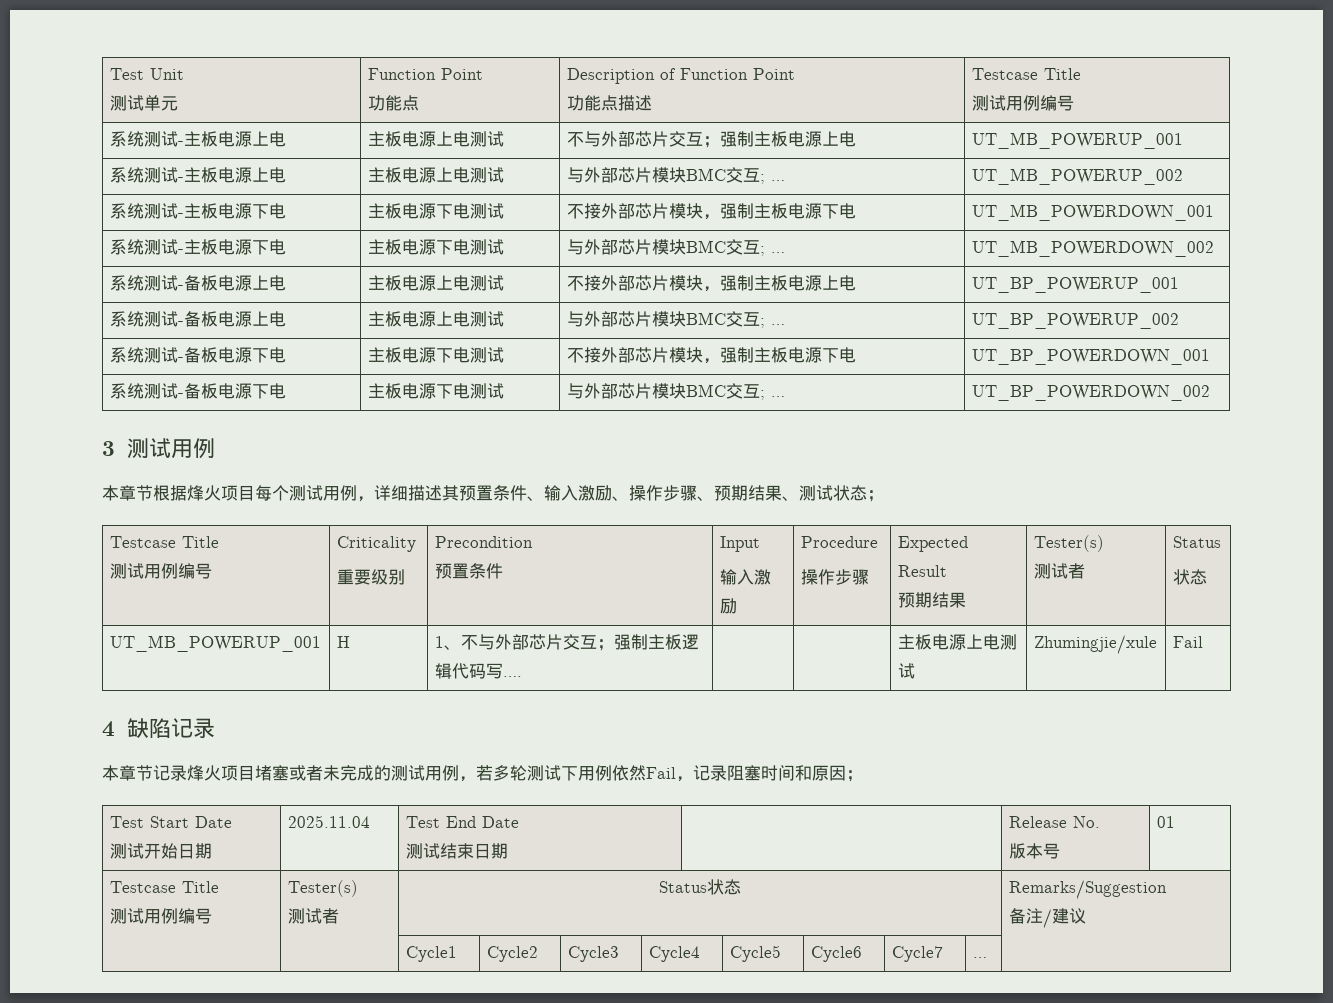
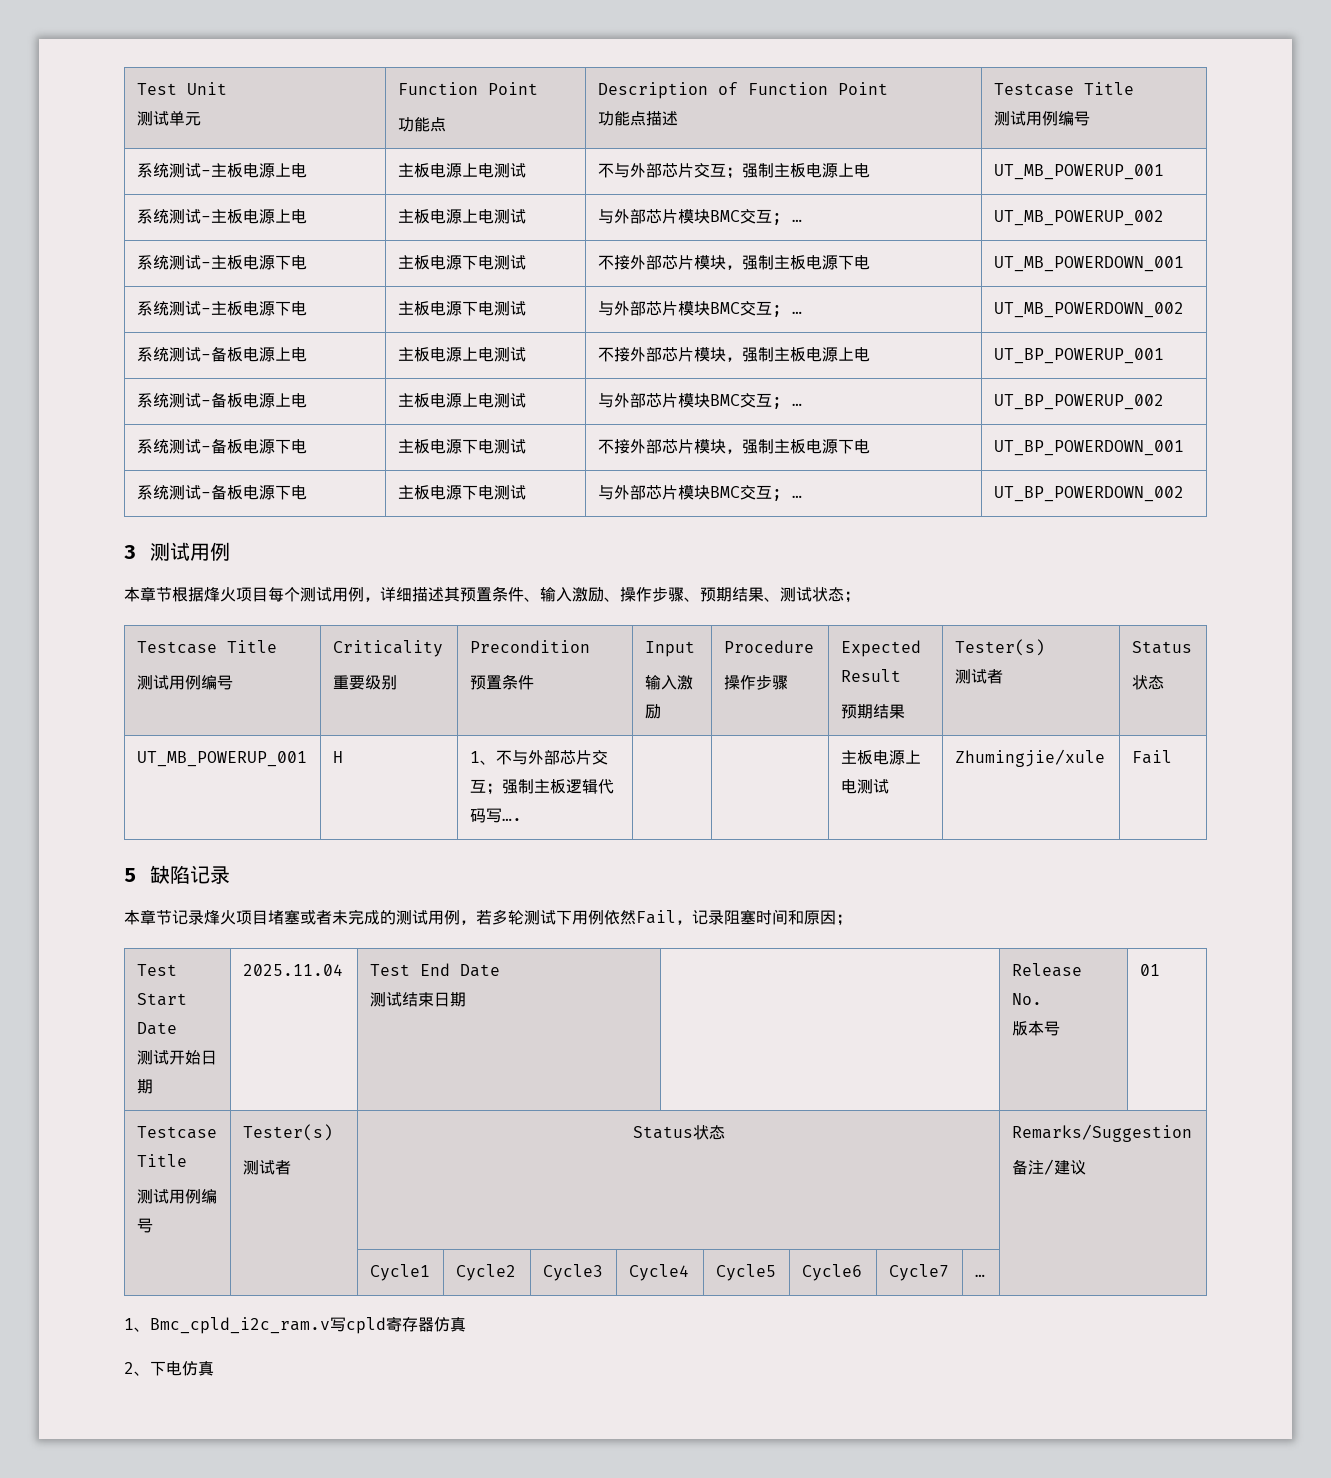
- 4缺陷记录
+ 5缺陷记录
+ 1、Bmc_cpld_i2c_ram.v写cpld寄存器仿真
+ 2、下电仿真

